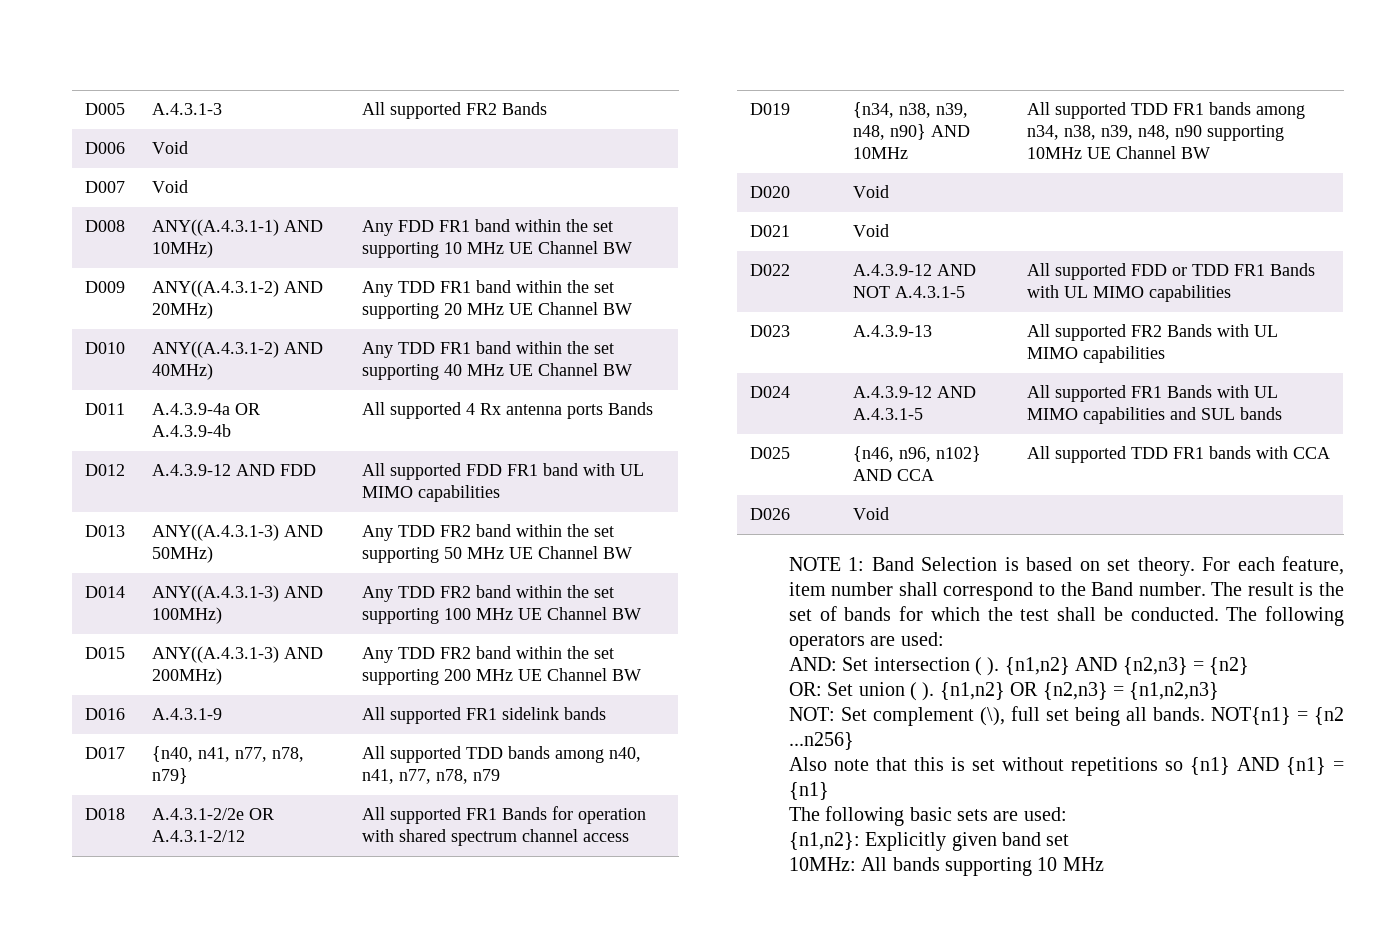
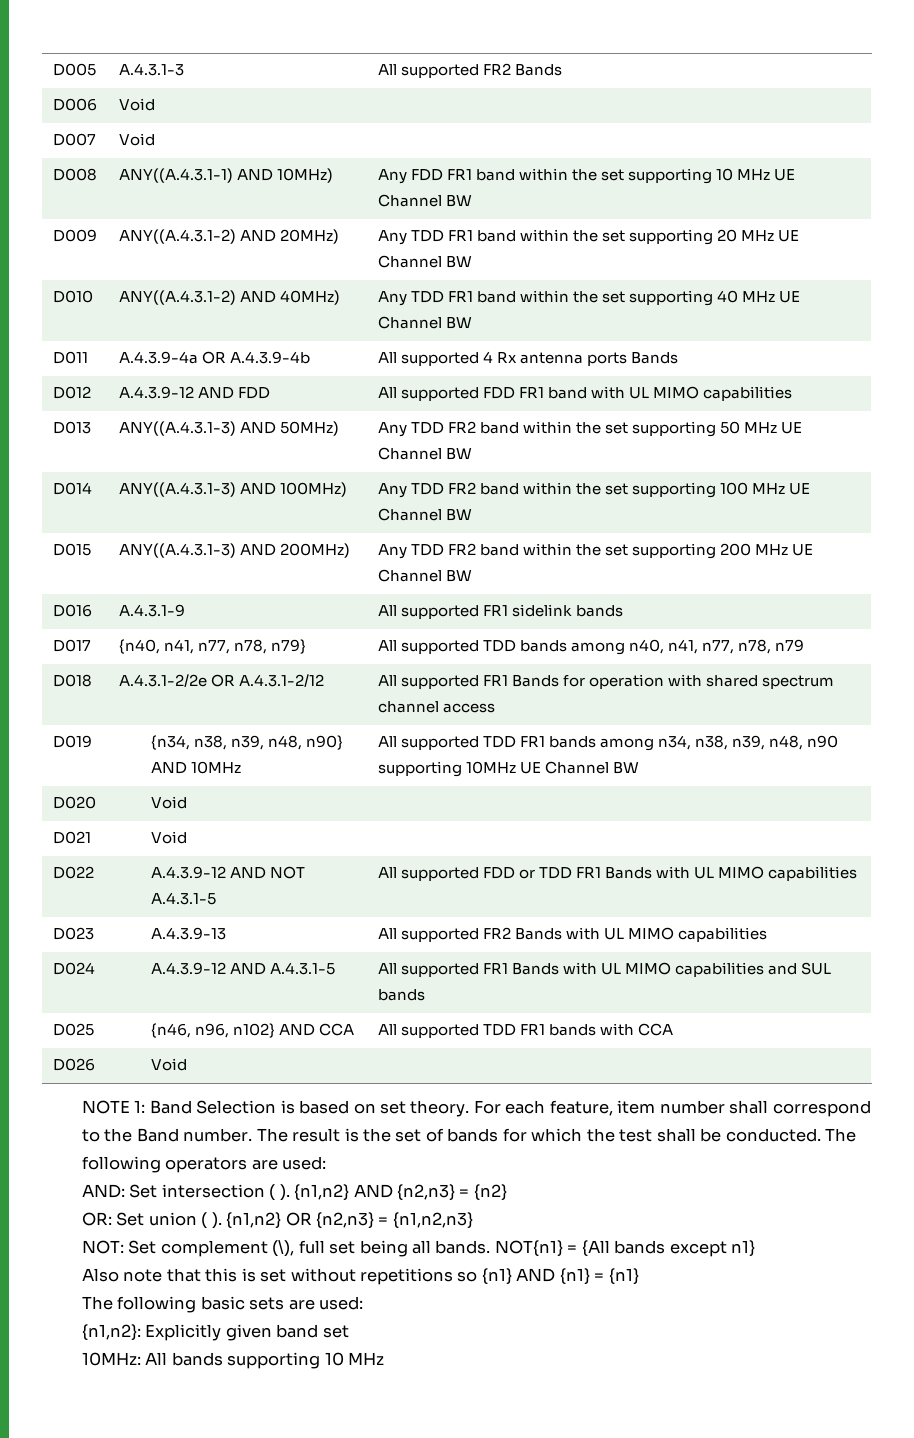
- NOT{n1} = {n2 ...n256}
+ NOT{n1} = {All bands except n1}

